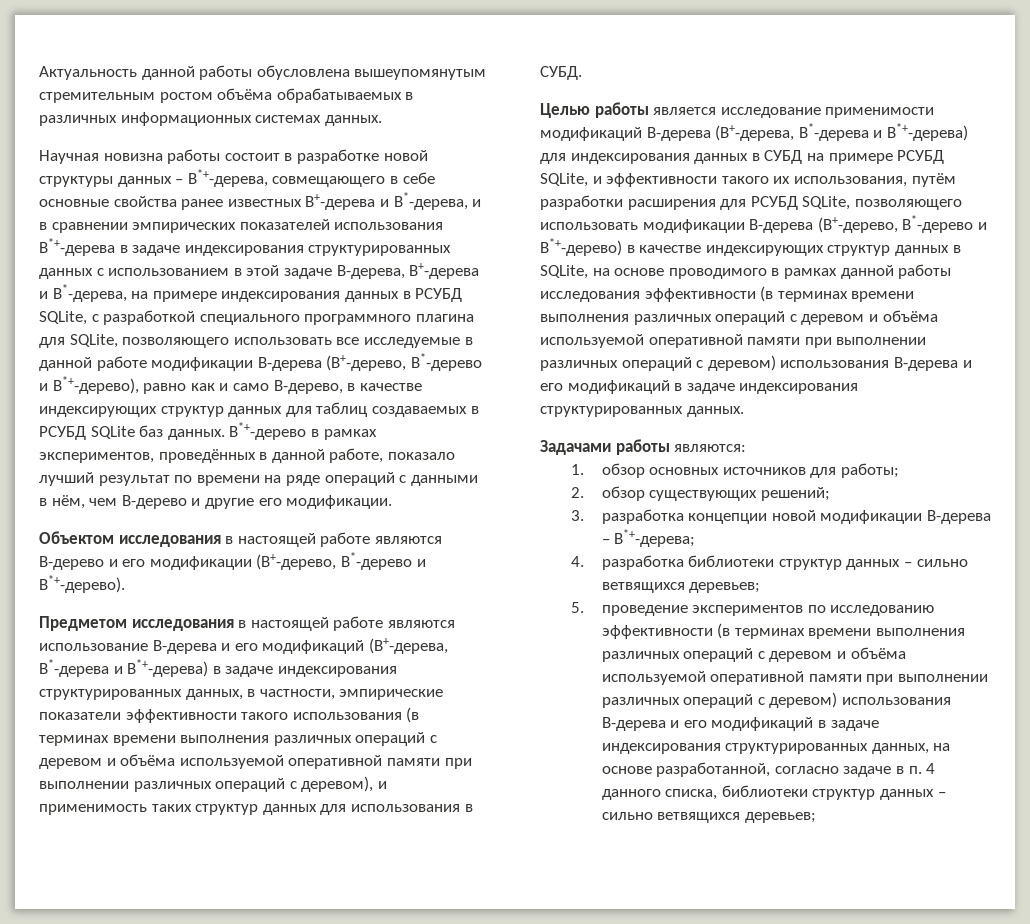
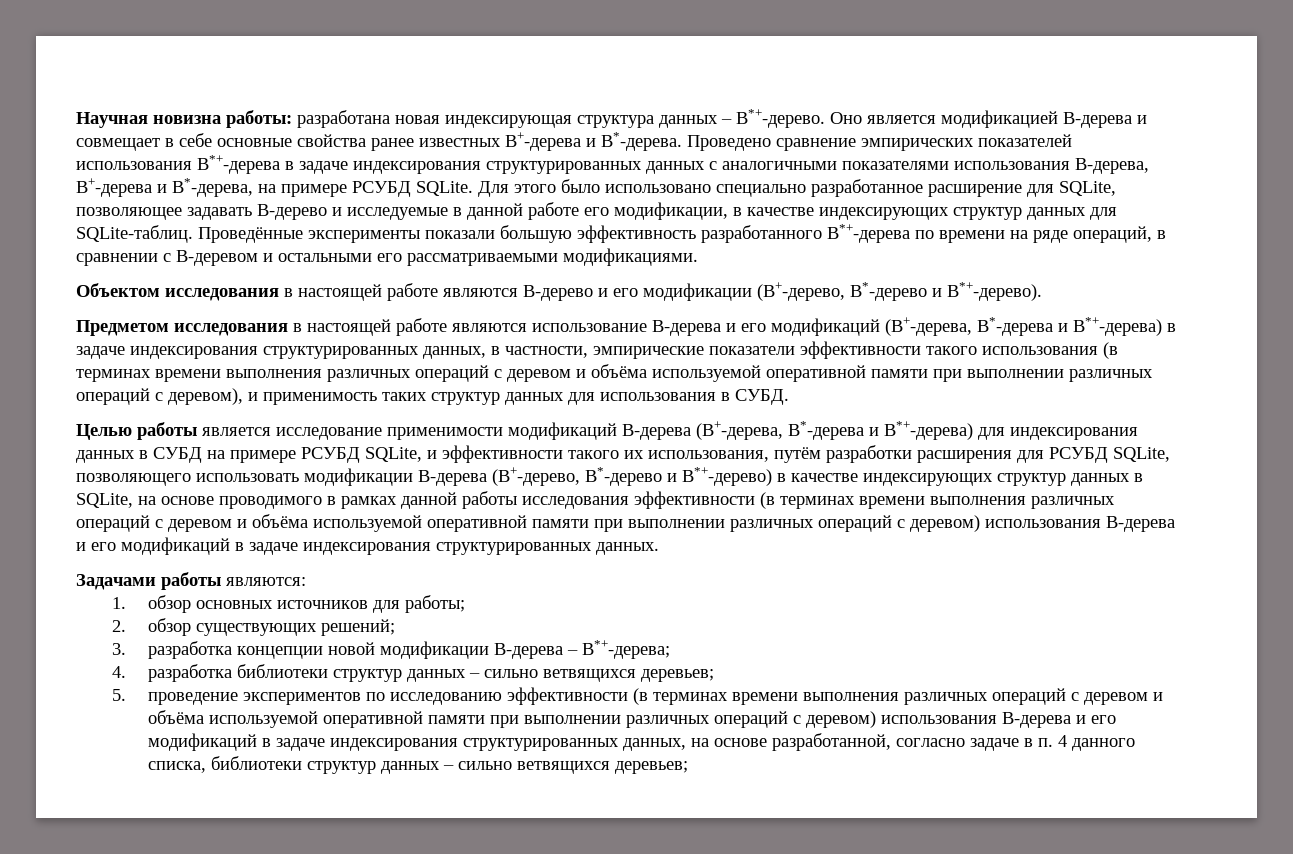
- Актуальность данной работы обусловлена вышеупомянутым стремительным ростом объёма обрабатываемых в различных информационных системах данных.
- Научная новизна работы состоит в разработке новой структуры данных – B*+-дерева, совмещающего в себе основные свойства ранее известных B+-дерева и B*-дерева, и в сравнении эмпирических показателей использования B*+-дерева в задаче индексирования структурированных данных с использованием в этой задаче B-дерева, B+-дерева и B*-дерева, на примере индексирования данных в РСУБД SQLite, с разработкой специального программного плагина для SQLite, позволяющего использовать все исследуемые в данной работе модификации B-дерева (B+-дерево, B*-дерево и B*+-дерево), равно как и само B-дерево, в качестве индексирующих структур данных для таблиц создаваемых в РСУБД SQLite баз данных. B*+-дерево в рамках экспериментов, проведённых в данной работе, показало лучший результат по времени на ряде операций с данными в нём, чем B-дерево и другие его модификации.
+ Научная новизна работы: разработана новая индексирующая структура данных – B*+-дерево. Оно является модификацией B-дерева и совмещает в себе основные свойства ранее известных B+-дерева и B*-дерева. Проведено сравнение эмпирических показателей использования B*+-дерева в задаче индексирования структурированных данных с аналогичными показателями использования B-дерева, B+-дерева и B*-дерева, на примере РСУБД SQLite. Для этого было использовано специально разработанное расширение для SQLite, позволяющее задавать B-дерево и исследуемые в данной работе его модификации, в качестве индексирующих структур данных для SQLite-таблиц. Проведённые эксперименты показали большую эффективность разработанного B*+-дерева по времени на ряде операций, в сравнении с B-деревом и остальными его рассматриваемыми модификациями.

